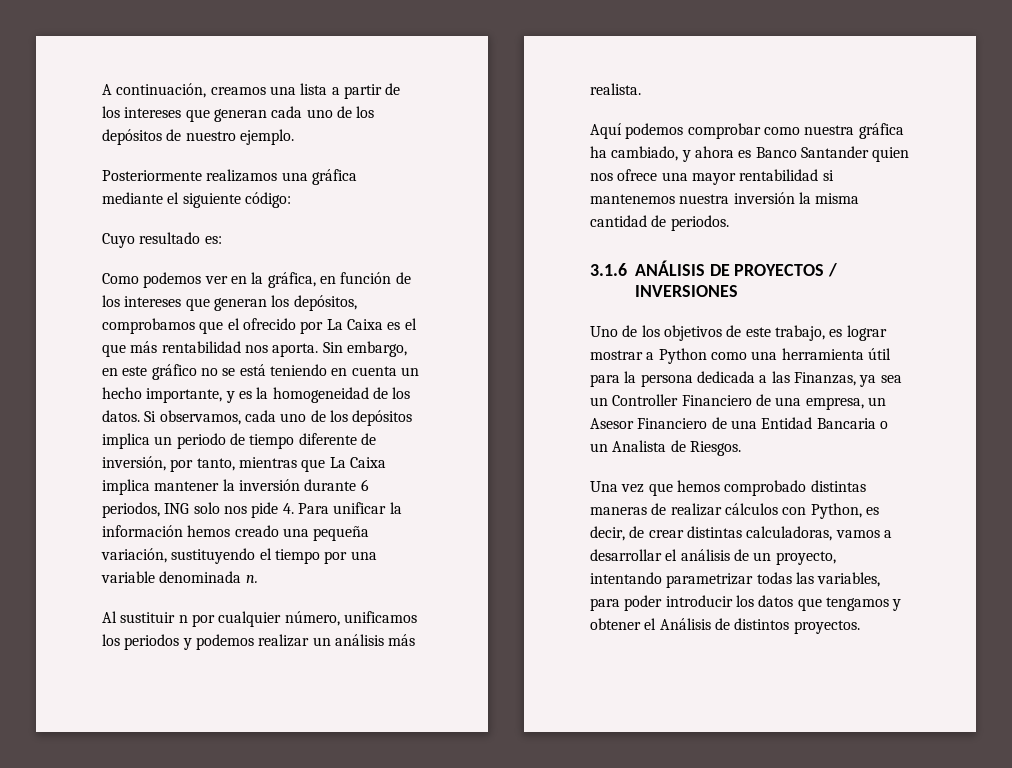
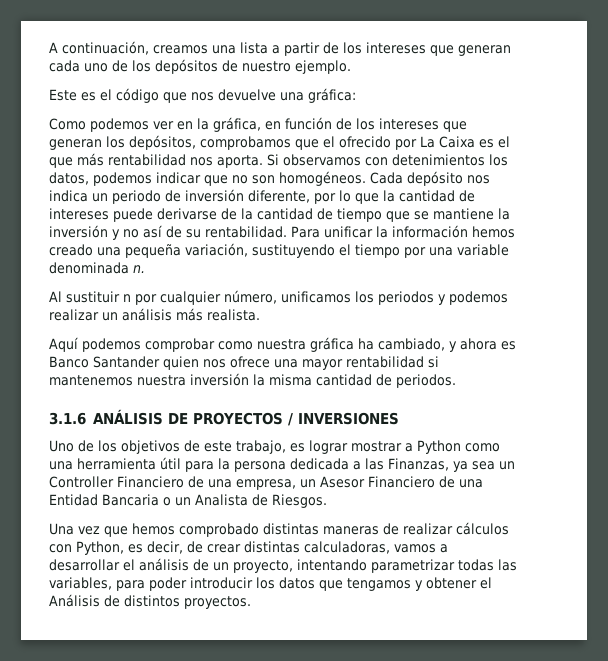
- Posteriormente realizamos una gráfica mediante el siguiente código:
- Cuyo resultado es:
+ Este es el código que nos devuelve una gráfica:
- Sin embargo, en este gráfico no se está teniendo en cuenta un hecho importante, y es la homogeneidad de los datos. Si observamos, cada uno de los depósitos implica un periodo de tiempo diferente de inversión, por tanto, mientras que La Caixa implica mantener la inversión durante 6 periodos, ING solo nos pide 4. Para unificar la información hemos creado una pequeña variación, sustituyendo el tiempo por una variable denominada n.
+ Si observamos con detenimientos los datos, podemos indicar que no son homogéneos. Cada depósito nos indica un periodo de inversión diferente, por lo que la cantidad de intereses puede derivarse de la cantidad de tiempo que se mantiene la inversión y no así de su rentabilidad. Para unificar la información hemos creado una pequeña variación, sustituyendo el tiempo por una variable denominada n.

